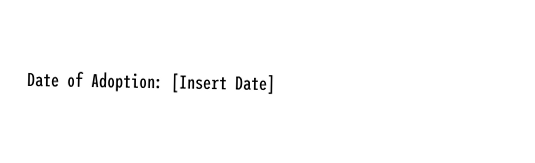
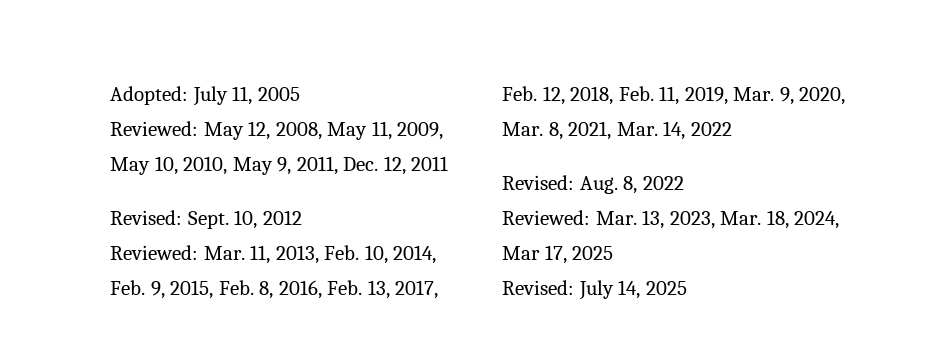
- Date of Adoption: [Insert Date]
+ Adopted: July 11, 2005
+ Reviewed: May 12, 2008, May 11, 2009, May 10, 2010, May 9, 2011, Dec. 12, 2011
+ Revised: Sept. 10, 2012
+ Reviewed: Mar. 11, 2013, Feb. 10, 2014, Feb. 9, 2015, Feb. 8, 2016, Feb. 13, 2017, Feb. 12, 2018, Feb. 11, 2019, Mar. 9, 2020, Mar. 8, 2021, Mar. 14, 2022
+ Revised: Aug. 8, 2022
+ Reviewed: Mar. 13, 2023, Mar. 18, 2024, Mar 17, 2025
+ Revised: July 14, 2025

